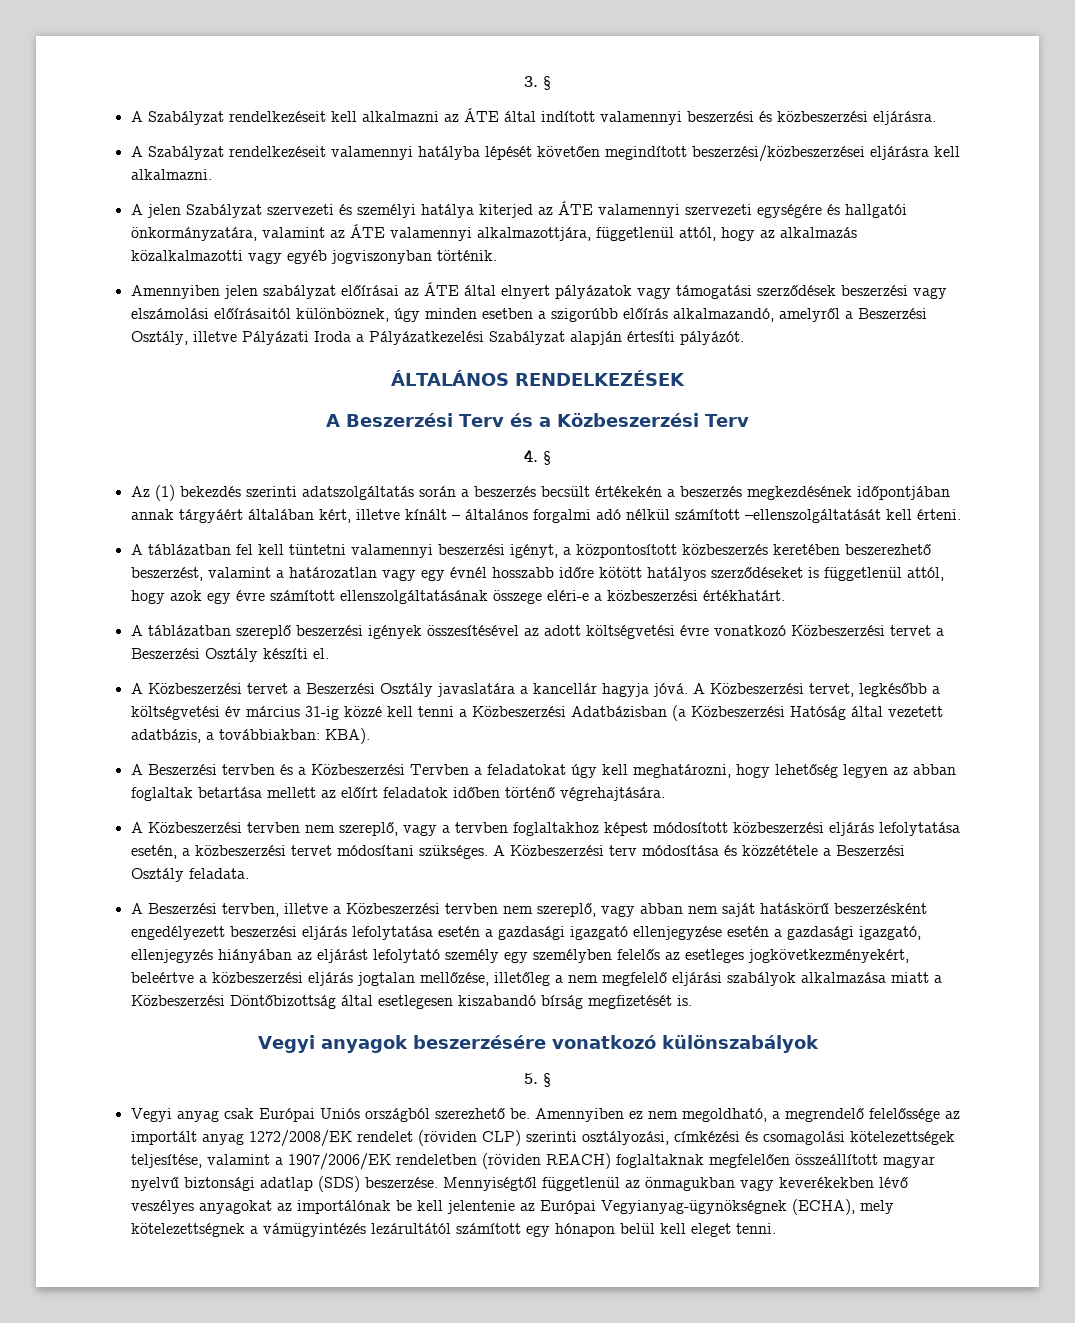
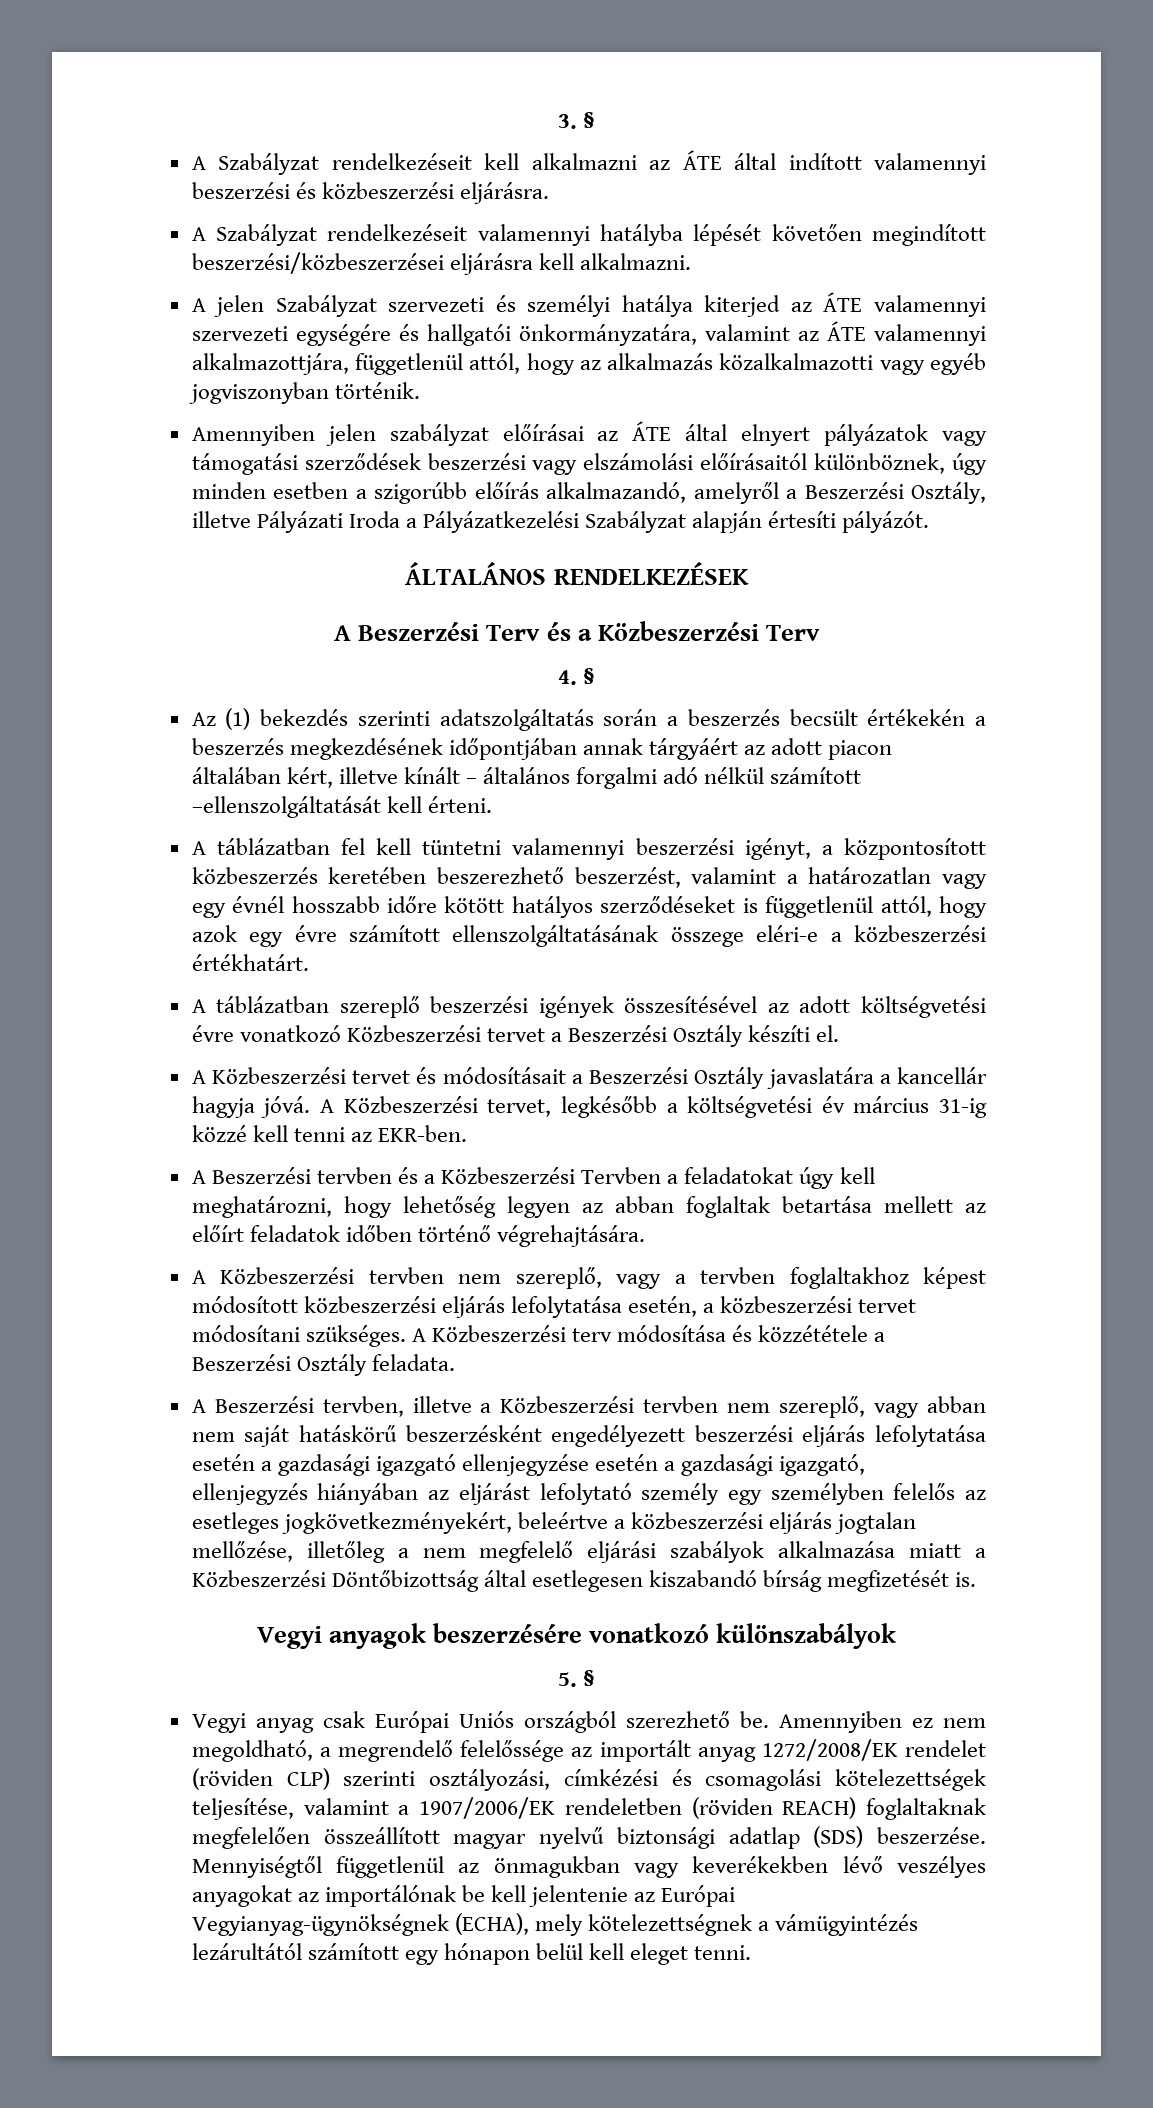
- Az (1) bekezdés szerinti adatszolgáltatás során a beszerzés becsült értékekén a beszerzés megkezdésének időpontjában annak tárgyáért általában kért, illetve kínált – általános forgalmi adó nélkül számított –ellenszolgáltatását kell érteni.
+ Az (1) bekezdés szerinti adatszolgáltatás során a beszerzés becsült értékekén a beszerzés megkezdésének időpontjában annak tárgyáért az adott piacon általában kért, illetve kínált – általános forgalmi adó nélkül számított –ellenszolgáltatását kell érteni.
- A Közbeszerzési tervet a Beszerzési Osztály javaslatára a kancellár hagyja jóvá.
+ A Közbeszerzési tervet és módosításait a Beszerzési Osztály javaslatára a kancellár hagyja jóvá.
- A Közbeszerzési tervet, legkésőbb a költségvetési év március 31-ig közzé kell tenni a Közbeszerzési Adatbázisban (a Közbeszerzési Hatóság által vezetett adatbázis, a továbbiakban: KBA).
+ A Közbeszerzési tervet, legkésőbb a költségvetési év március 31-ig közzé kell tenni az EKR-ben.

